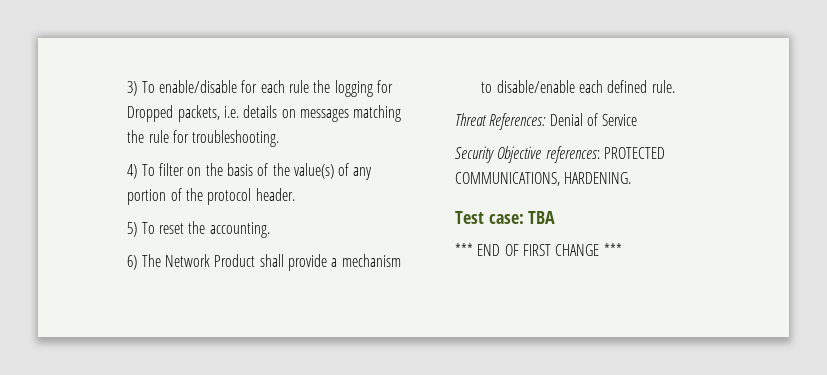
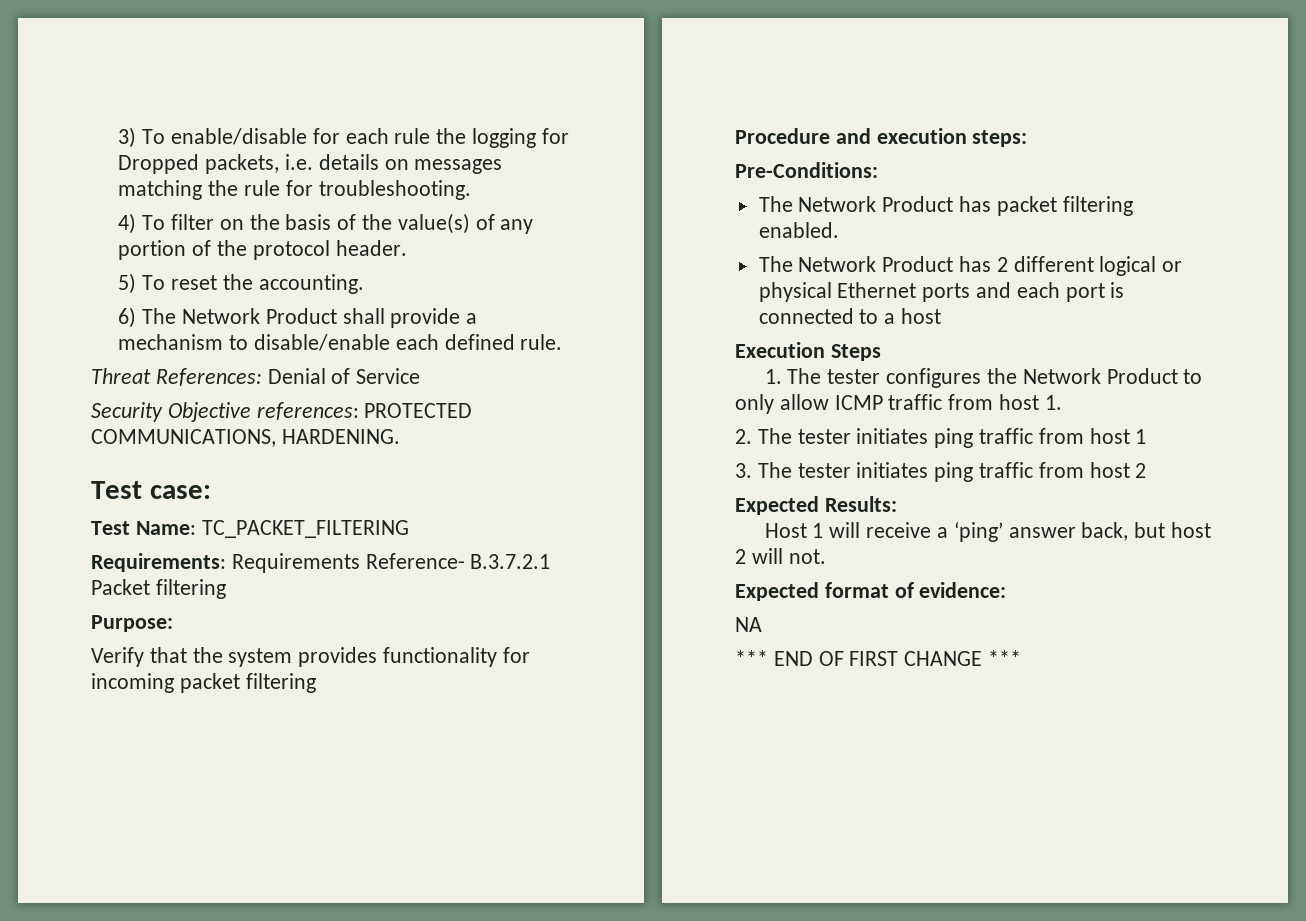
- Test case: TBA
+ Test case:
+ Test Name: TC_PACKET_FILTERING
+ Requirements: Requirements Reference- B.3.7.2.1 Packet filtering
+ Purpose:
+ Verify that the system provides functionality for incoming packet filtering
+ Procedure and execution steps:
+ Pre-Conditions:
+ The Network Product has packet filtering enabled.
+ The Network Product has 2 different logical or physical Ethernet ports and each port is connected to a host
+ Execution Steps
+ 1. The tester configures the Network Product to only allow ICMP traffic from host 1.
+ 2. The tester initiates ping traffic from host 1
+ 3. The tester initiates ping traffic from host 2
+ Expected Results:
+ Host 1 will receive a ‘ping’ answer back, but host 2 will not.
+ Expected format of evidence:
+ NA

